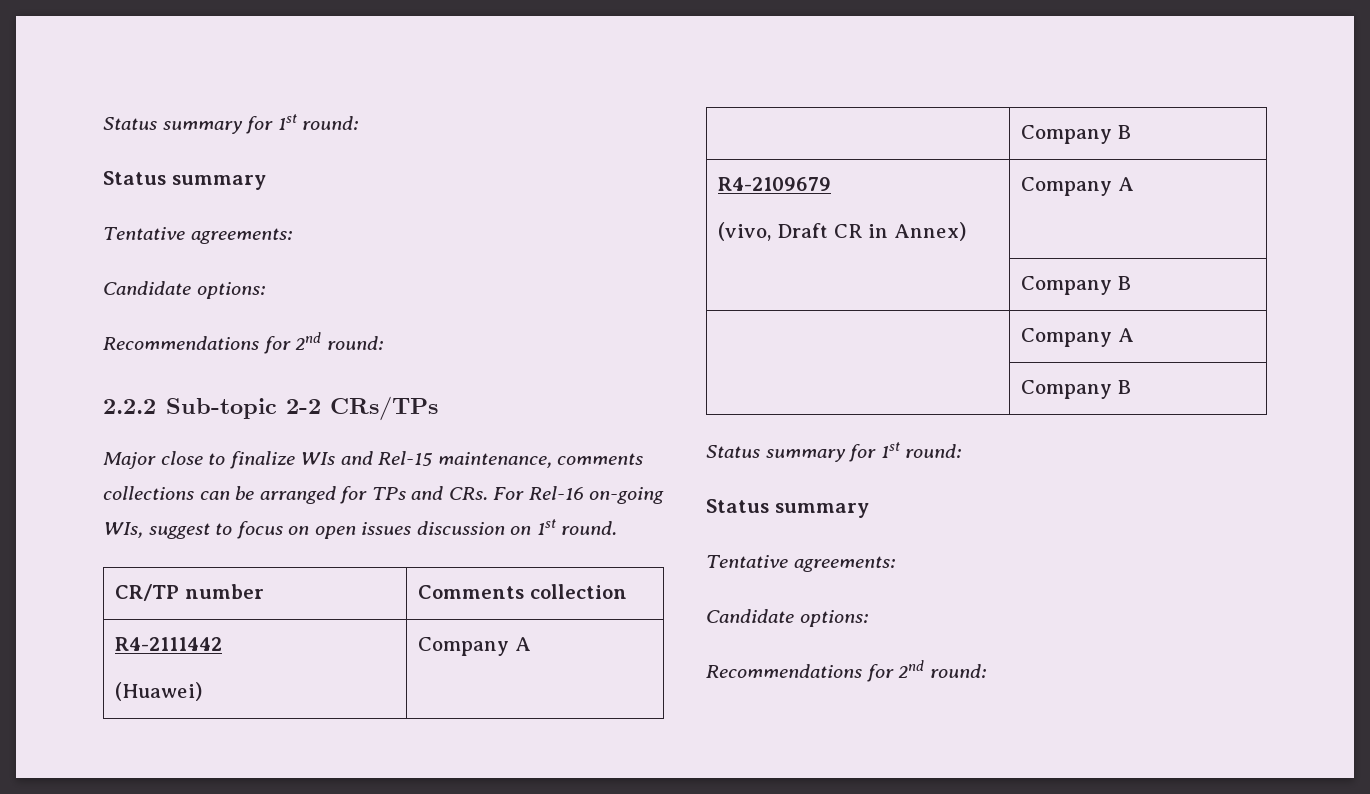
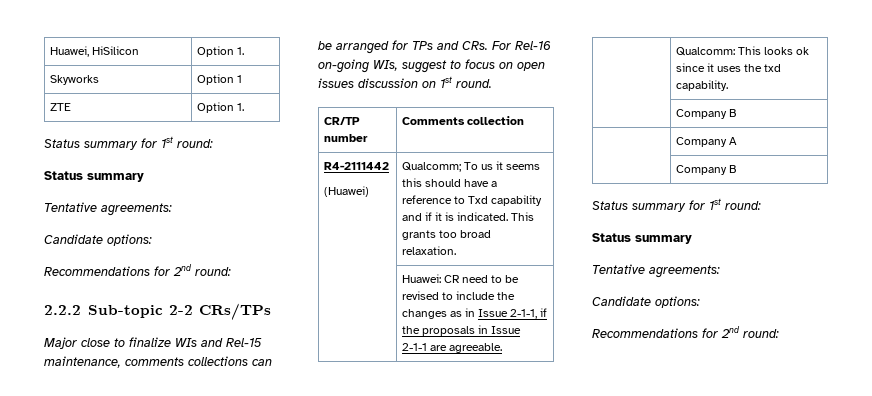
+ Huawei, HiSilicon | Option 1.
+ Skyworks | Option 1
+ ZTE | Option 1.
  R4-2111442
- (Huawei) | Company A
- | Company B
- R4-2109679
- (vivo, Draft CR in Annex) | Company A
+ (Huawei) | Qualcomm; To us it seems this should have a reference to Txd capability and if it is indicated. This grants too broad relaxation.
+ | Huawei: CR need to be revised to include the changes as in Issue 2-1-1, if the proposals in Issue 2-1-1 are agreeable.
+ | Qualcomm: This looks ok since it uses the txd capability.

